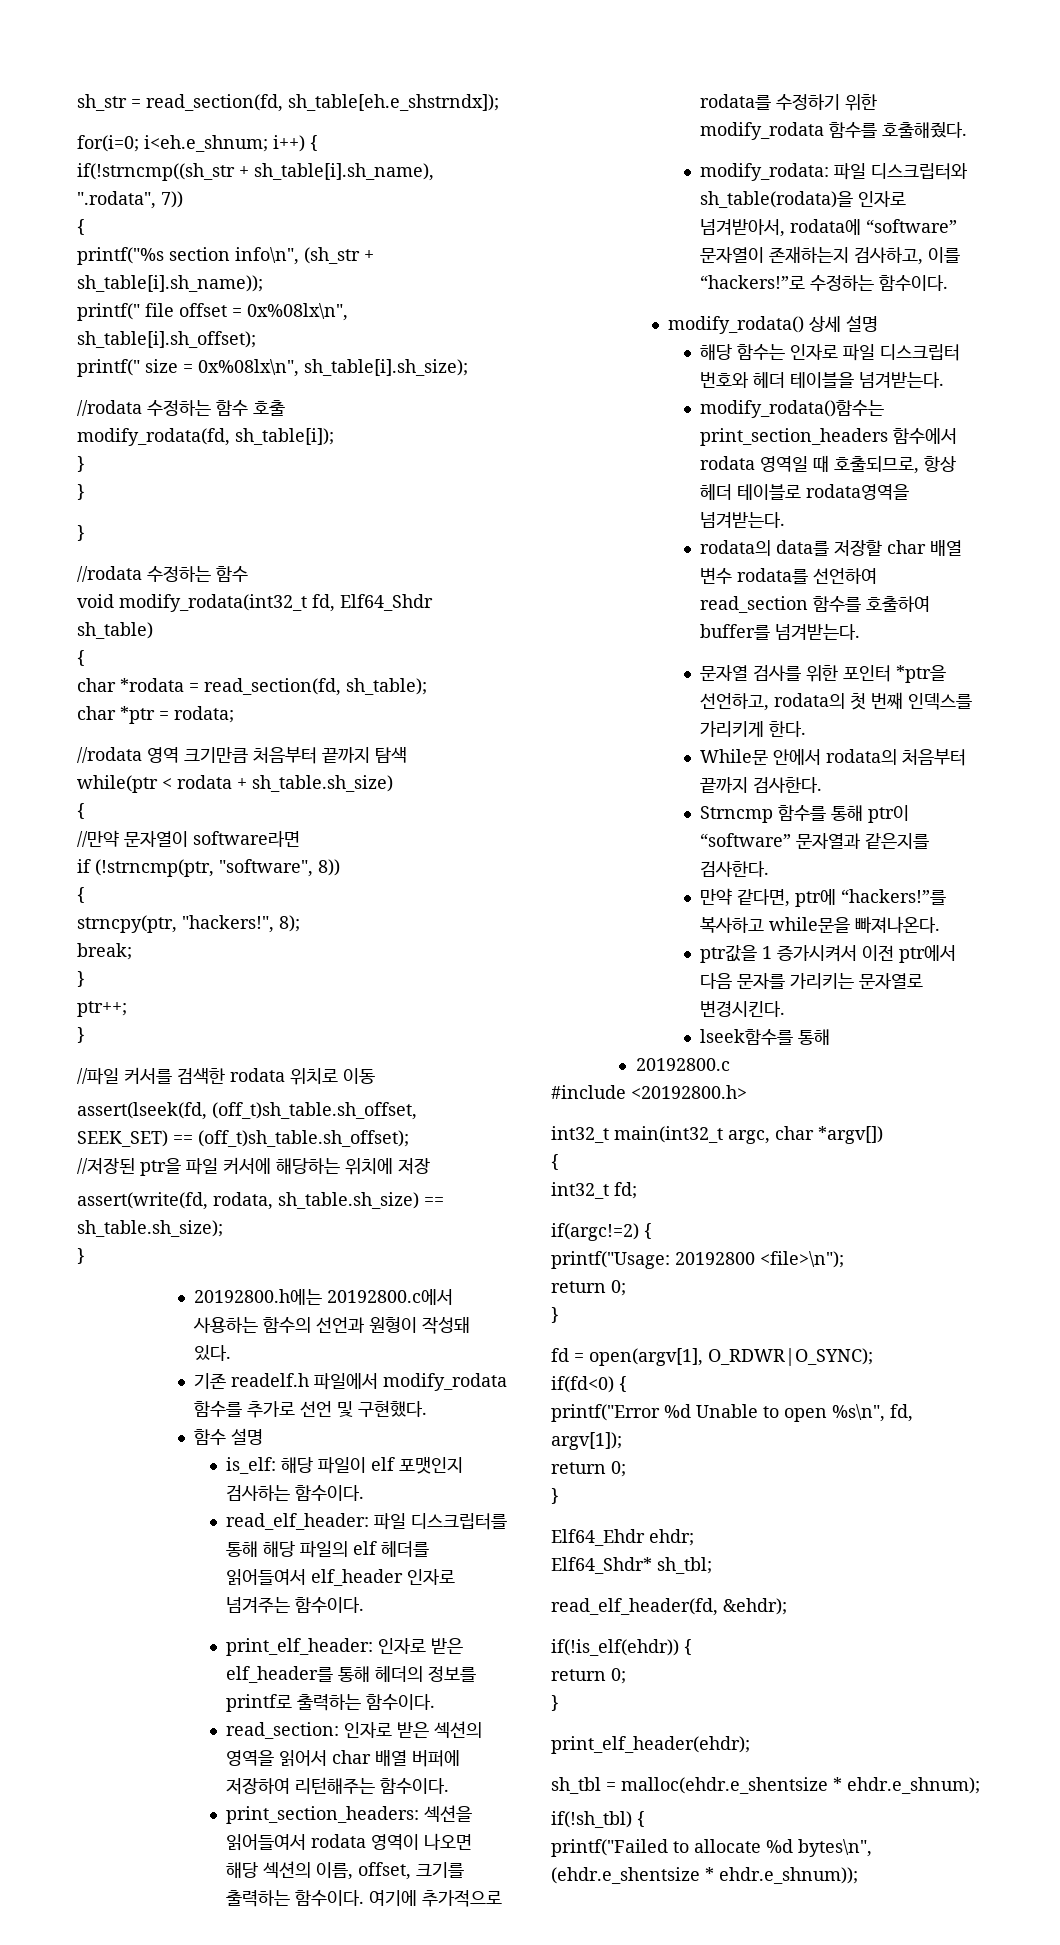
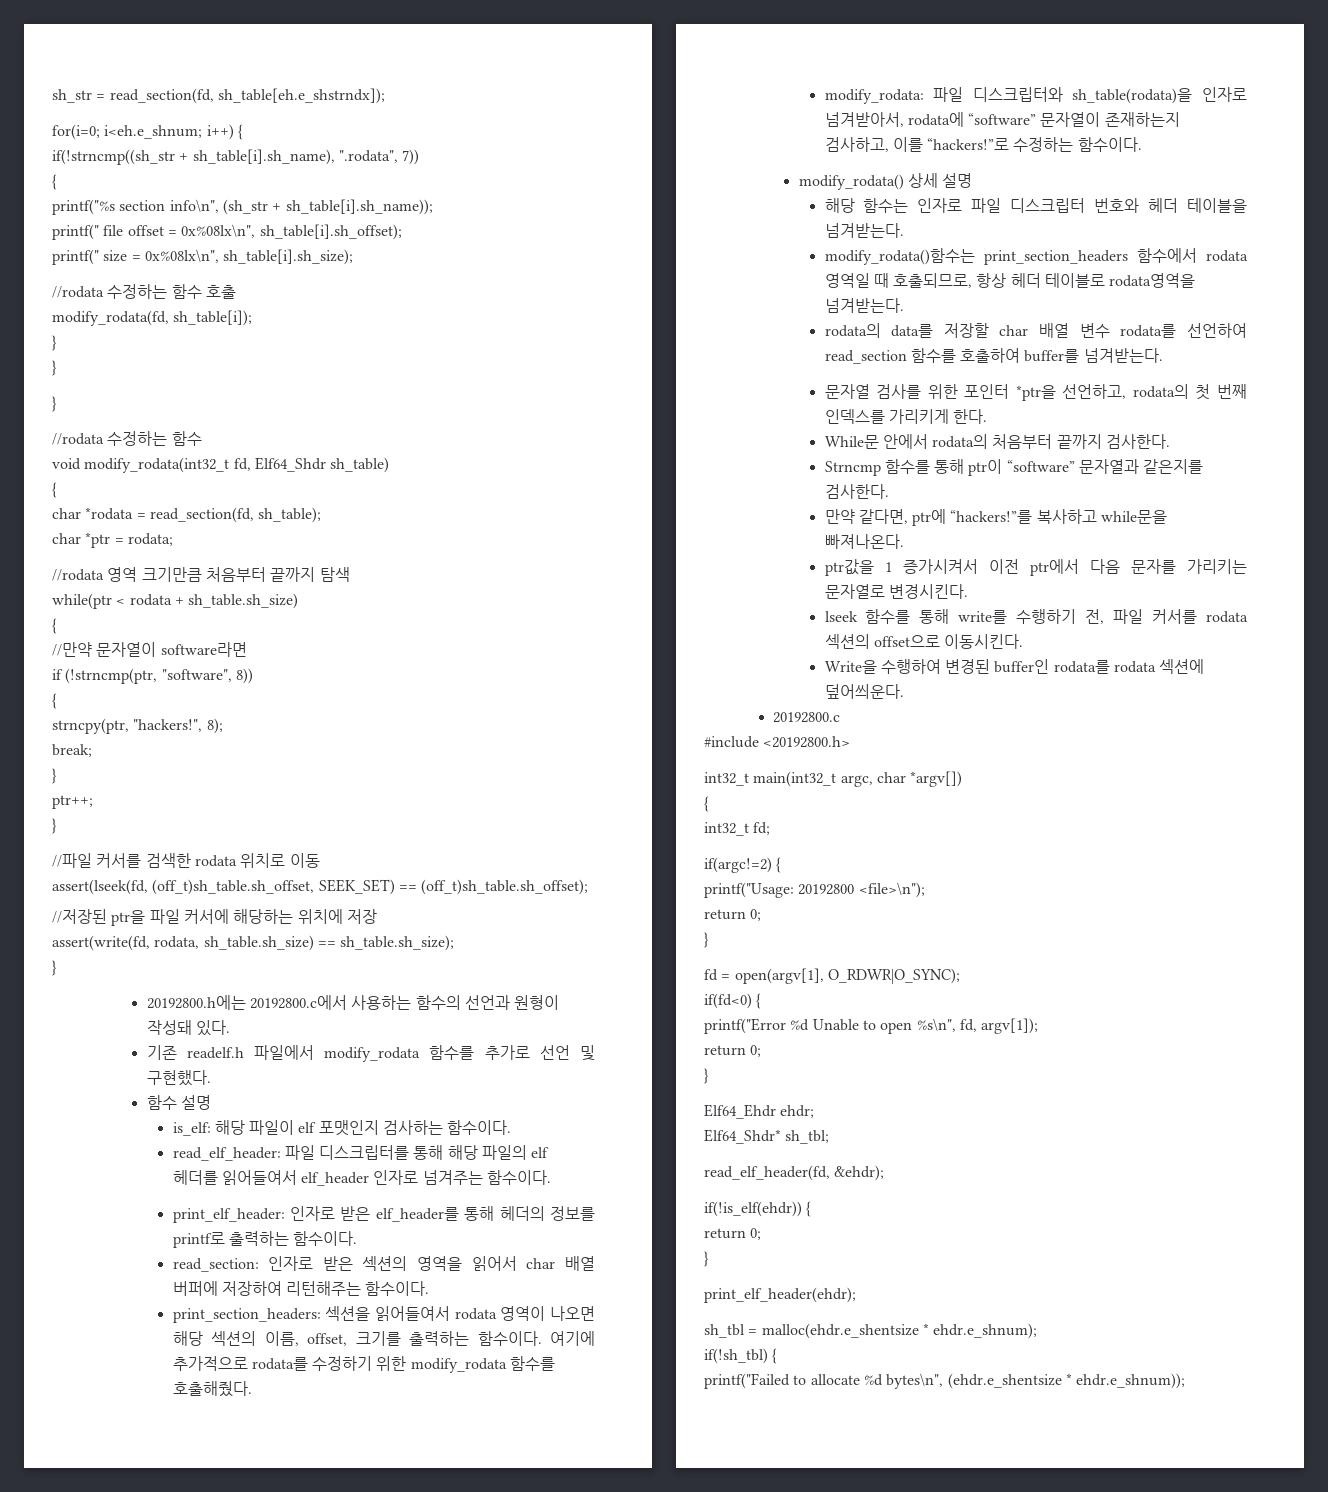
- lseek함수를 통해
+ lseek 함수를 통해 write를 수행하기 전, 파일 커서를 rodata 섹션의 offset으로 이동시킨다.
+ Write을 수행하여 변경된 buffer인 rodata를 rodata 섹션에 덮어씌운다.

